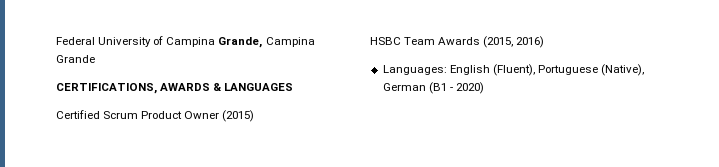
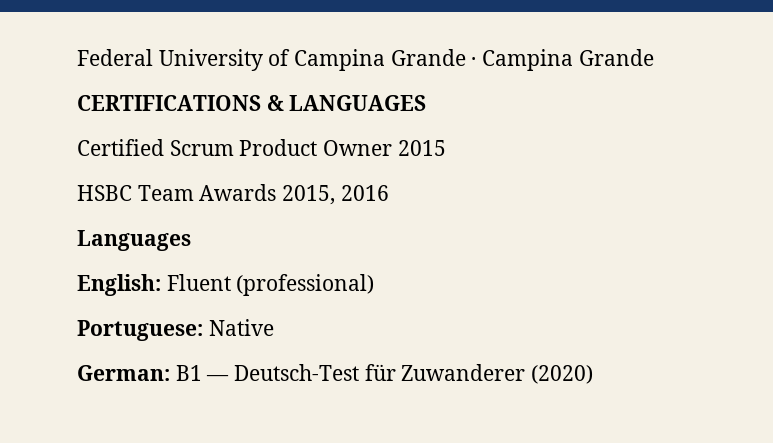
- Federal University of Campina Grande, Campina Grande
+ Federal University of Campina Grande · Campina Grande
- CERTIFICATIONS, AWARDS & LANGUAGES
+ CERTIFICATIONS & LANGUAGES
- Certified Scrum Product Owner (2015)
+ Certified Scrum Product Owner 2015
- HSBC Team Awards (2015, 2016)
- Languages: English (Fluent), Portuguese (Native), German (B1 - 2020)
+ HSBC Team Awards 2015, 2016
+ Languages
+ English: Fluent (professional)
+ Portuguese: Native
+ German: B1 — Deutsch-Test für Zuwanderer (2020)

